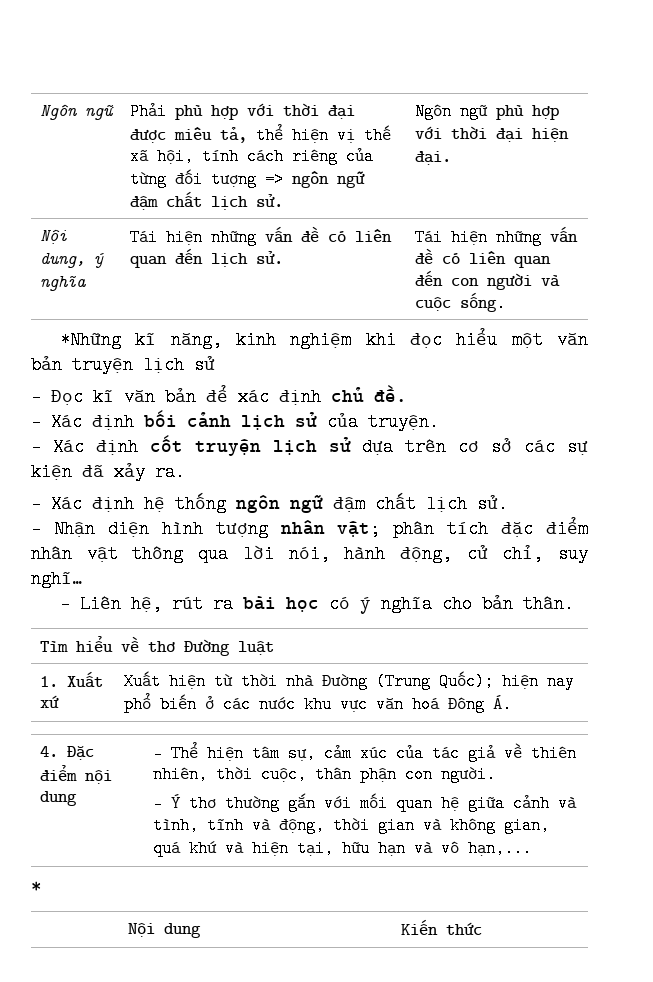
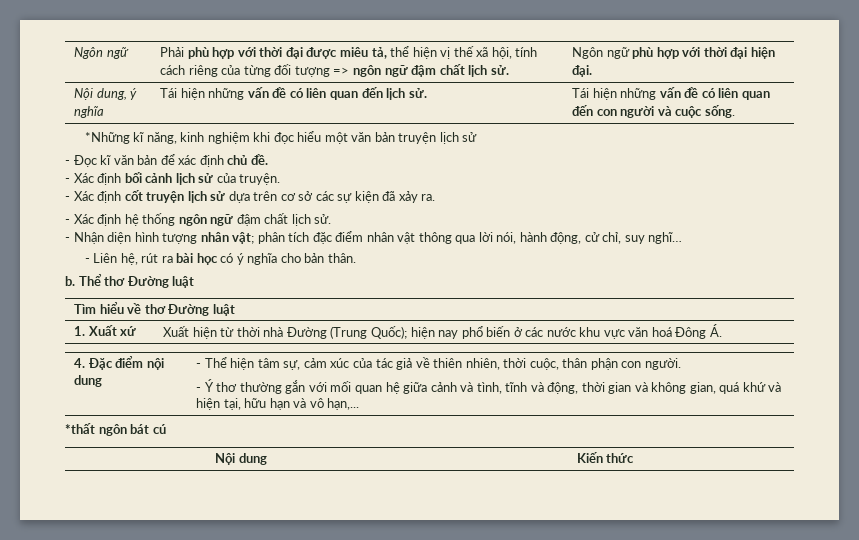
+ b. Thể thơ Đường luật
- *
+ *thất ngôn bát cú

